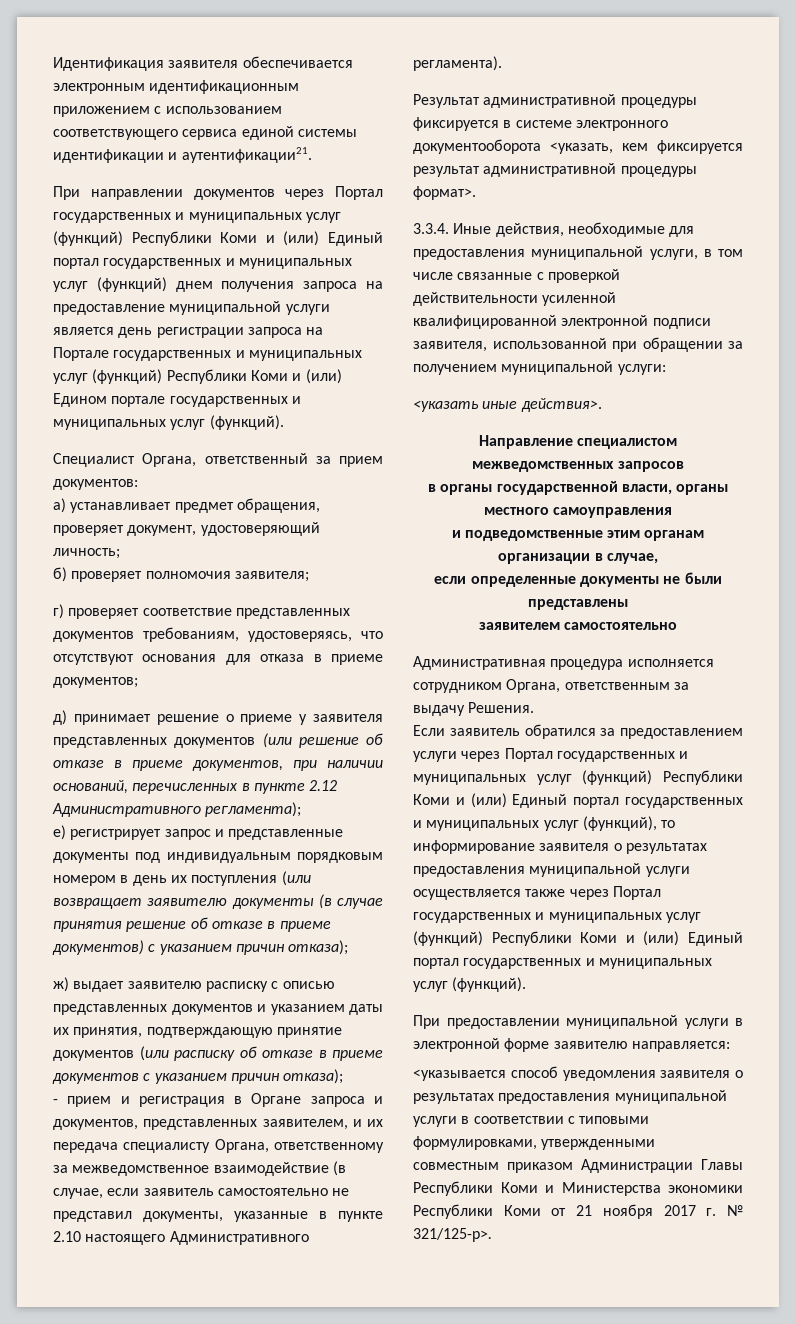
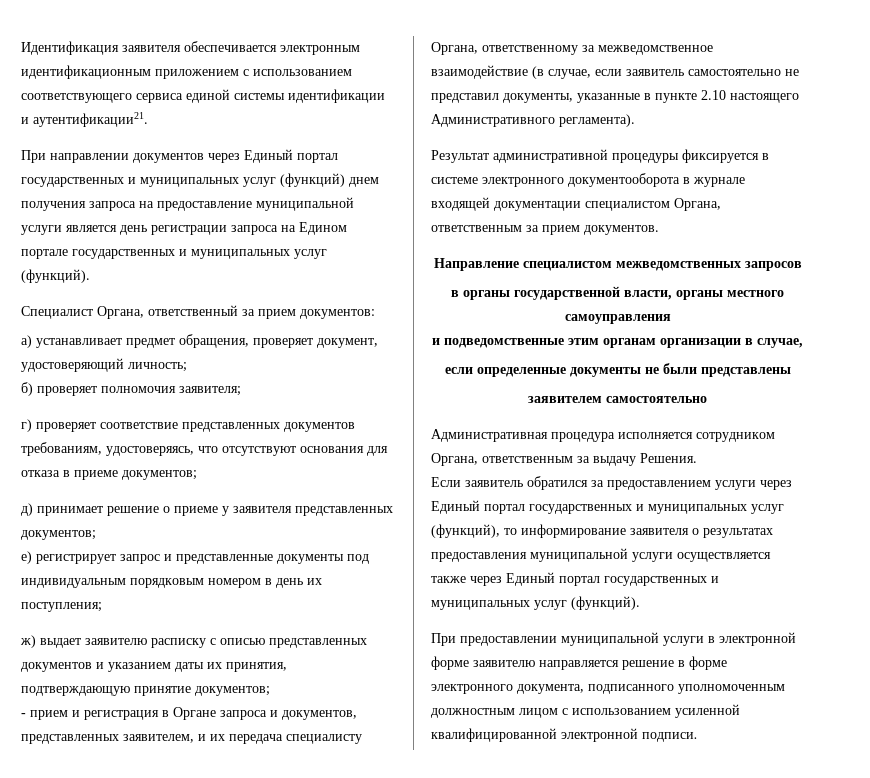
- При направлении документов через Портал государственных и муниципальных услуг (функций) Республики Коми и (или) Единый портал государственных и муниципальных услуг (функций) днем получения запроса на предоставление муниципальной услуги является день регистрации запроса на Портале государственных и муниципальных услуг (функций) Республики Коми и (или) Едином портале государственных и муниципальных услуг (функций).
+ При направлении документов через Единый портал государственных и муниципальных услуг (функций) днем получения запроса на предоставление муниципальной услуги является день регистрации запроса на Едином портале государственных и муниципальных услуг (функций).
- д) принимает решение о приеме у заявителя представленных документов (или решение об отказе в приеме документов, при наличии оснований, перечисленных в пункте 2.12 Административного регламента);
+ д) принимает решение о приеме у заявителя представленных документов;
- е) регистрирует запрос и представленные документы под индивидуальным порядковым номером в день их поступления (или возвращает заявителю документы (в случае принятия решение об отказе в приеме документов) с указанием причин отказа);
+ е) регистрирует запрос и представленные документы под индивидуальным порядковым номером в день их поступления;
- ж) выдает заявителю расписку с описью представленных документов и указанием даты их принятия, подтверждающую принятие документов (или расписку об отказе в приеме документов с указанием причин отказа);
+ ж) выдает заявителю расписку с описью представленных документов и указанием даты их принятия, подтверждающую принятие документов;
- Результат административной процедуры фиксируется в системе электронного документооборота <указать, кем фиксируется результат административной процедуры формат>.
- 3.3.4. Иные действия, необходимые для предоставления муниципальной услуги, в том числе связанные с проверкой действительности усиленной квалифицированной электронной подписи заявителя, использованной при обращении за получением муниципальной услуги:
- <указать иные действия>.
+ Результат административной процедуры фиксируется в системе электронного документооборота в журнале входящей документации специалистом Органа, ответственным за прием документов.
- Если заявитель обратился за предоставлением услуги через Портал государственных и муниципальных услуг (функций) Республики Коми и (или) Единый портал государственных и муниципальных услуг (функций), то информирование заявителя о результатах предоставления муниципальной услуги осуществляется также через Портал государственных и муниципальных услуг (функций) Республики Коми и (или) Единый портал государственных и муниципальных услуг (функций).
+ Если заявитель обратился за предоставлением услуги через Единый портал государственных и муниципальных услуг (функций), то информирование заявителя о результатах предоставления муниципальной услуги осуществляется также через Единый портал государственных и муниципальных услуг (функций).
- При предоставлении муниципальной услуги в электронной форме заявителю направляется:
- <указывается способ уведомления заявителя о результатах предоставления муниципальной услуги в соответствии с типовыми формулировками, утвержденными совместным приказом Администрации Главы Республики Коми и Министерства экономики Республики Коми от 21 ноября 2017 г. № 321/125-р>.
+ При предоставлении муниципальной услуги в электронной форме заявителю направляется решение в форме электронного документа, подписанного уполномоченным должностным лицом с использованием усиленной квалифицированной электронной подписи.

